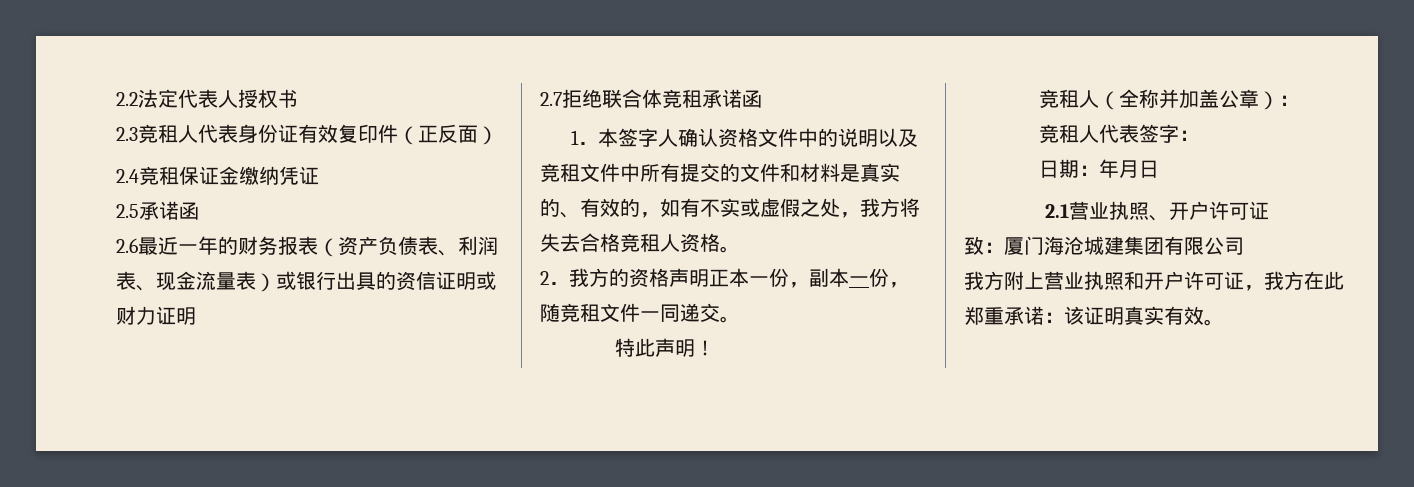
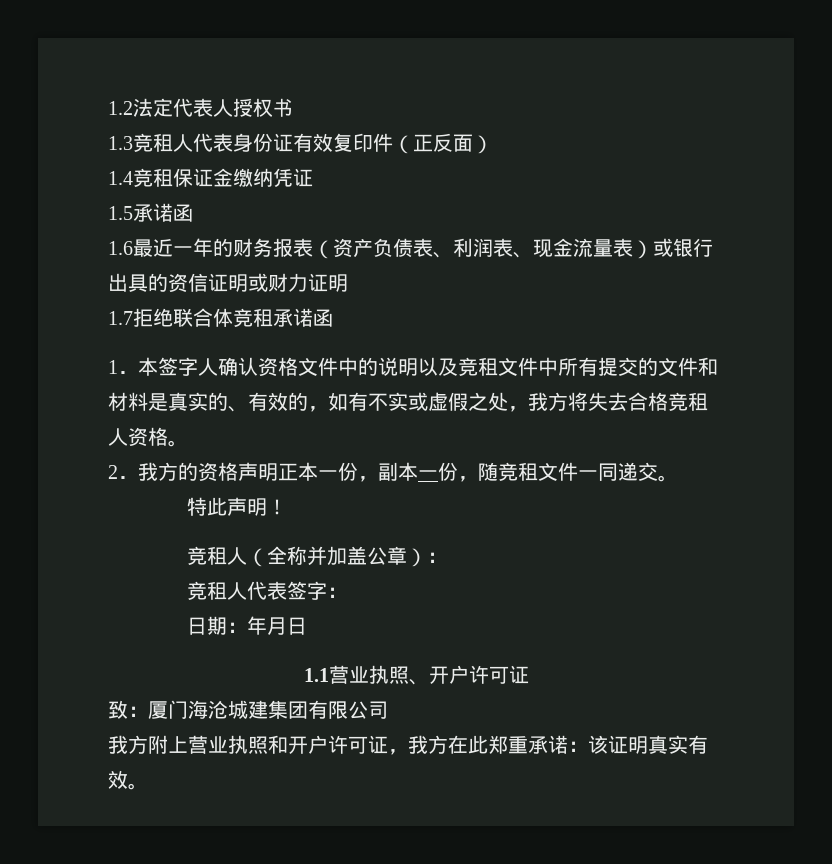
- 2.2法定代表人授权书
+ 1.2法定代表人授权书
- 2.3竞租人代表身份证有效复印件（正反面）
+ 1.3竞租人代表身份证有效复印件（正反面）
- 2.4竞租保证金缴纳凭证
+ 1.4竞租保证金缴纳凭证
- 2.5承诺函
- 2.6最近一年的财务报表（资产负债表、利润表、现金流量表）或银行出具的资信证明或财力证明
+ 1.5承诺函
+ 1.6最近一年的财务报表（资产负债表、利润表、现金流量表）或银行出具的资信证明或财力证明
- 2.7拒绝联合体竞租承诺函
+ 1.7拒绝联合体竞租承诺函
- 2.1营业执照、开户许可证
+ 1.1营业执照、开户许可证

